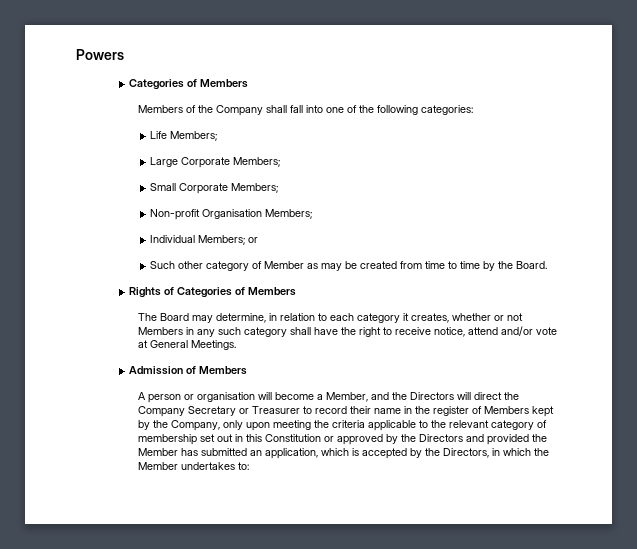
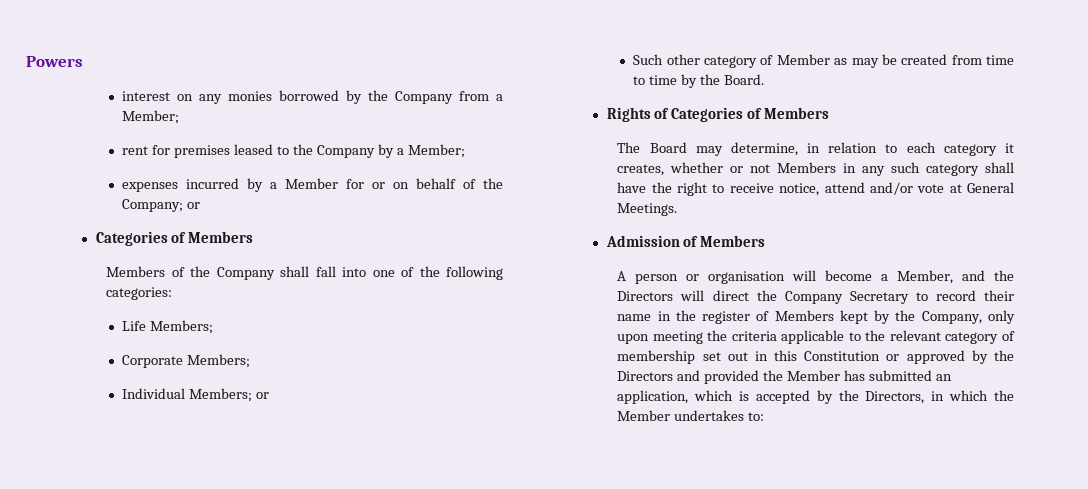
+ interest on any monies borrowed by the Company from a Member;
+ rent for premises leased to the Company by a Member;
+ expenses incurred by a Member for or on behalf of the Company; or
- Large Corporate Members;
- Small Corporate Members;
- Non-profit Organisation Members;
+ Corporate Members;
- A person or organisation will become a Member, and the Directors will direct the Company Secretary or Treasurer to record their name in the register of Members kept by the Company, only upon meeting the criteria applicable to the relevant category of membership set out in this Constitution or approved by the Directors and provided the Member has submitted an application, which is accepted by the Directors, in which the Member undertakes to:
+ A person or organisation will become a Member, and the Directors will direct the Company Secretary to record their name in the register of Members kept by the Company, only upon meeting the criteria applicable to the relevant category of membership set out in this Constitution or approved by the Directors and provided the Member has submitted an application, which is accepted by the Directors, in which the Member undertakes to:

